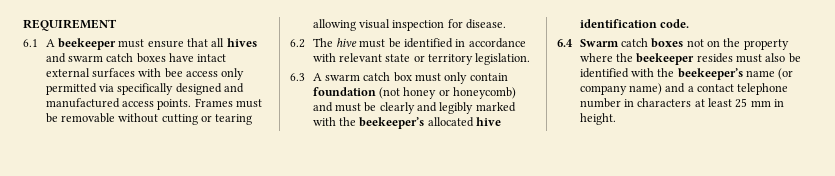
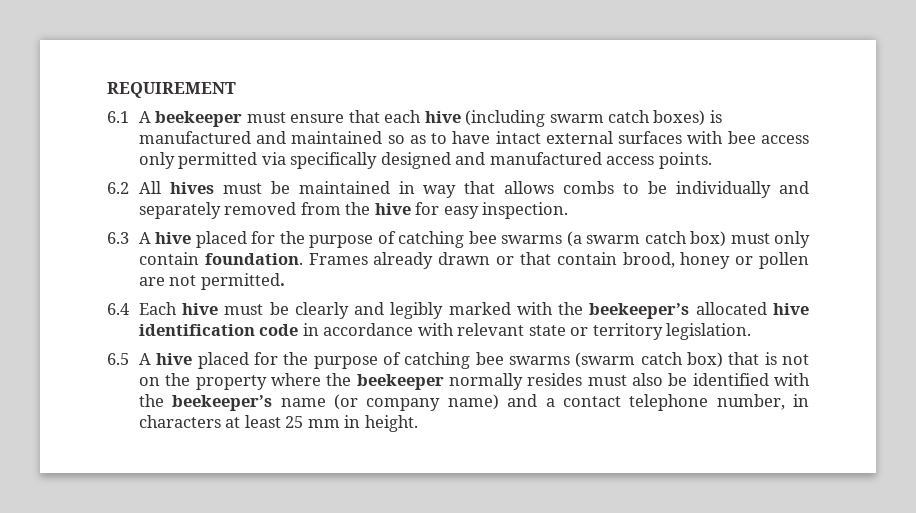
- 6.1 A beekeeper must ensure that all hives and swarm catch boxes have intact external surfaces with bee access only permitted via specifically designed and manufactured access points. Frames must be removable without cutting or tearing allowing visual inspection for disease.
- 6.2 The hive must be identified in accordance with relevant state or territory legislation.
- 6.3 A swarm catch box must only contain foundation (not honey or honeycomb) and must be clearly and legibly marked with the beekeeper’s allocated hive identification code.
- 6.4 Swarm catch boxes not on the property where the beekeeper resides must also be identified with the beekeeper’s name (or company name) and a contact telephone number in characters at least 25 mm in height.
+ 6.1 A beekeeper must ensure that each hive (including swarm catch boxes) is manufactured and maintained so as to have intact external surfaces with bee access only permitted via specifically designed and manufactured access points.
+ 6.2 All hives must be maintained in way that allows combs to be individually and separately removed from the hive for easy inspection.
+ 6.3 A hive placed for the purpose of catching bee swarms (a swarm catch box) must only contain foundation. Frames already drawn or that contain brood, honey or pollen are not permitted.
+ 6.4 Each hive must be clearly and legibly marked with the beekeeper’s allocated hive identification code in accordance with relevant state or territory legislation.
+ 6.5 A hive placed for the purpose of catching bee swarms (swarm catch box) that is not on the property where the beekeeper normally resides must also be identified with the beekeeper’s name (or company name) and a contact telephone number, in characters at least 25 mm in height.

